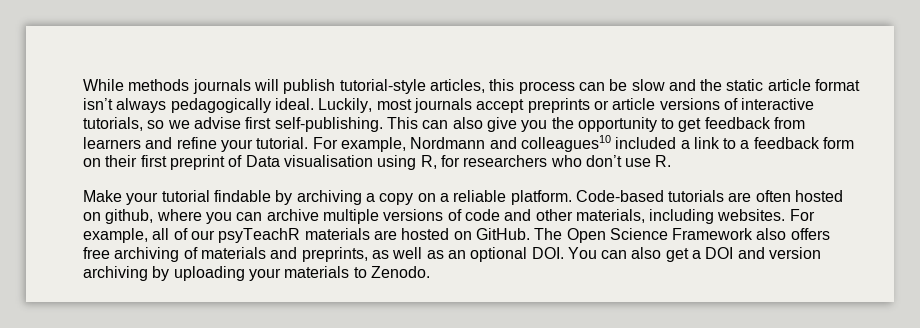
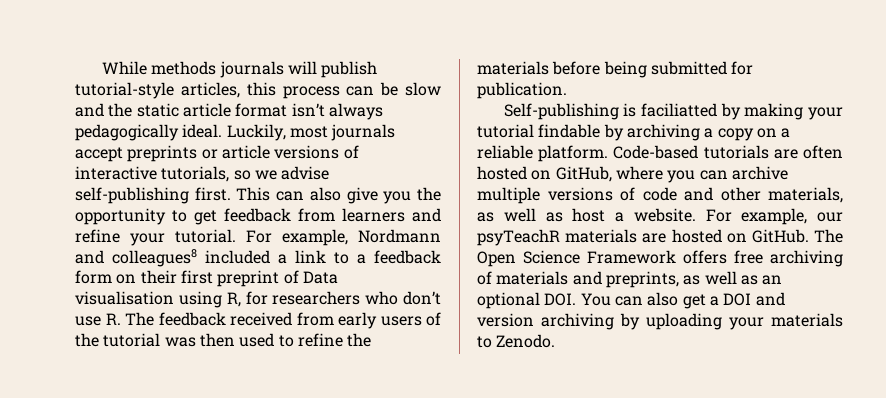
- Luckily, most journals accept preprints or article versions of interactive tutorials, so we advise first self-publishing.
+ Luckily, most journals accept preprints or article versions of interactive tutorials, so we advise self-publishing first.
- For example, Nordmann and colleagues10 included a link to a feedback form on their first preprint of Data visualisation using R, for researchers who don’t use R.
- Make your tutorial findable by archiving a copy on a reliable platform.
+ For example, Nordmann and colleagues8 included a link to a feedback form on their first preprint of Data visualisation using R, for researchers who don’t use R. The feedback received from early users of the tutorial was then used to refine the materials before being submitted for publication.
+ Self-publishing is faciliatted by making your tutorial findable by archiving a copy on a reliable platform.
- Code-based tutorials are often hosted on github, where you can archive multiple versions of code and other materials, including websites. For example, all of our psyTeachR materials are hosted on GitHub.
+ Code-based tutorials are often hosted on GitHub, where you can archive multiple versions of code and other materials, as well as host a website. For example, our psyTeachR materials are hosted on GitHub.
- The Open Science Framework also offers free archiving of materials and preprints, as well as an optional DOI. You can also get a DOI and version archiving by uploading your materials to Zenodo.
+ The Open Science Framework offers free archiving of materials and preprints, as well as an optional DOI. You can also get a DOI and version archiving by uploading your materials to Zenodo.

